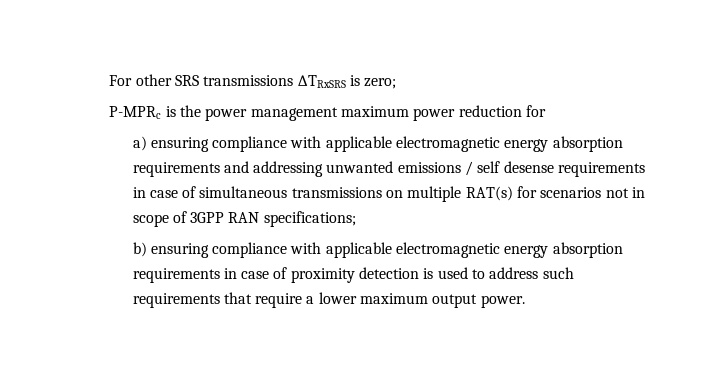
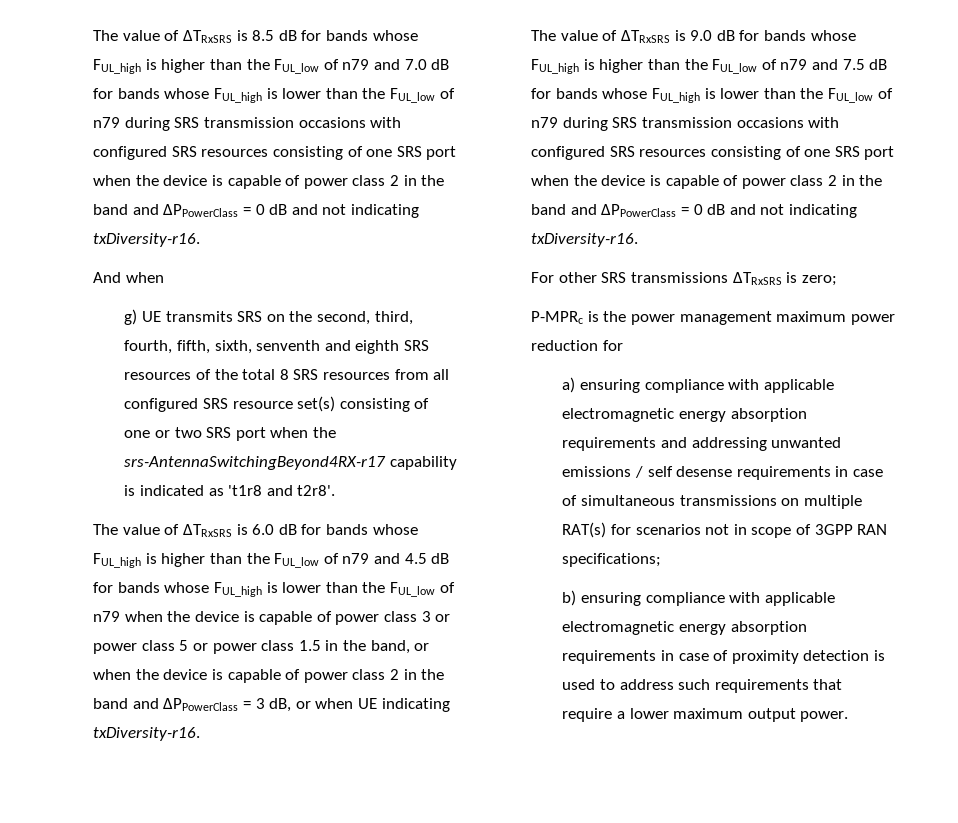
+ The value of ∆TRxSRS is 8.5 dB for bands whose FUL_high is higher than the FUL_low of n79 and 7.0 dB for bands whose FUL_high is lower than the FUL_low of n79 during SRS transmission occasions with configured SRS resources consisting of one SRS port when the device is capable of power class 2 in the band and ΔPPowerClass = 0 dB and not indicating txDiversity-r16.
+ And when
+ g) UE transmits SRS on the second, third, fourth, fifth, sixth, senventh and eighth SRS resources of the total 8 SRS resources from all configured SRS resource set(s) consisting of one or two SRS port when the srs-AntennaSwitchingBeyond4RX-r17 capability is indicated as 't1r8 and t2r8'.
+ The value of ∆TRxSRS is 6.0 dB for bands whose FUL_high is higher than the FUL_low of n79 and 4.5 dB for bands whose FUL_high is lower than the FUL_low of n79 when the device is capable of power class 3 or power class 5 or power class 1.5 in the band, or when the device is capable of power class 2 in the band and ΔPPowerClass = 3 dB, or when UE indicating txDiversity-r16.
+ The value of ∆TRxSRS is 9.0 dB for bands whose FUL_high is higher than the FUL_low of n79 and 7.5 dB for bands whose FUL_high is lower than the FUL_low of n79 during SRS transmission occasions with configured SRS resources consisting of one SRS port when the device is capable of power class 2 in the band and ΔPPowerClass = 0 dB and not indicating txDiversity-r16.

